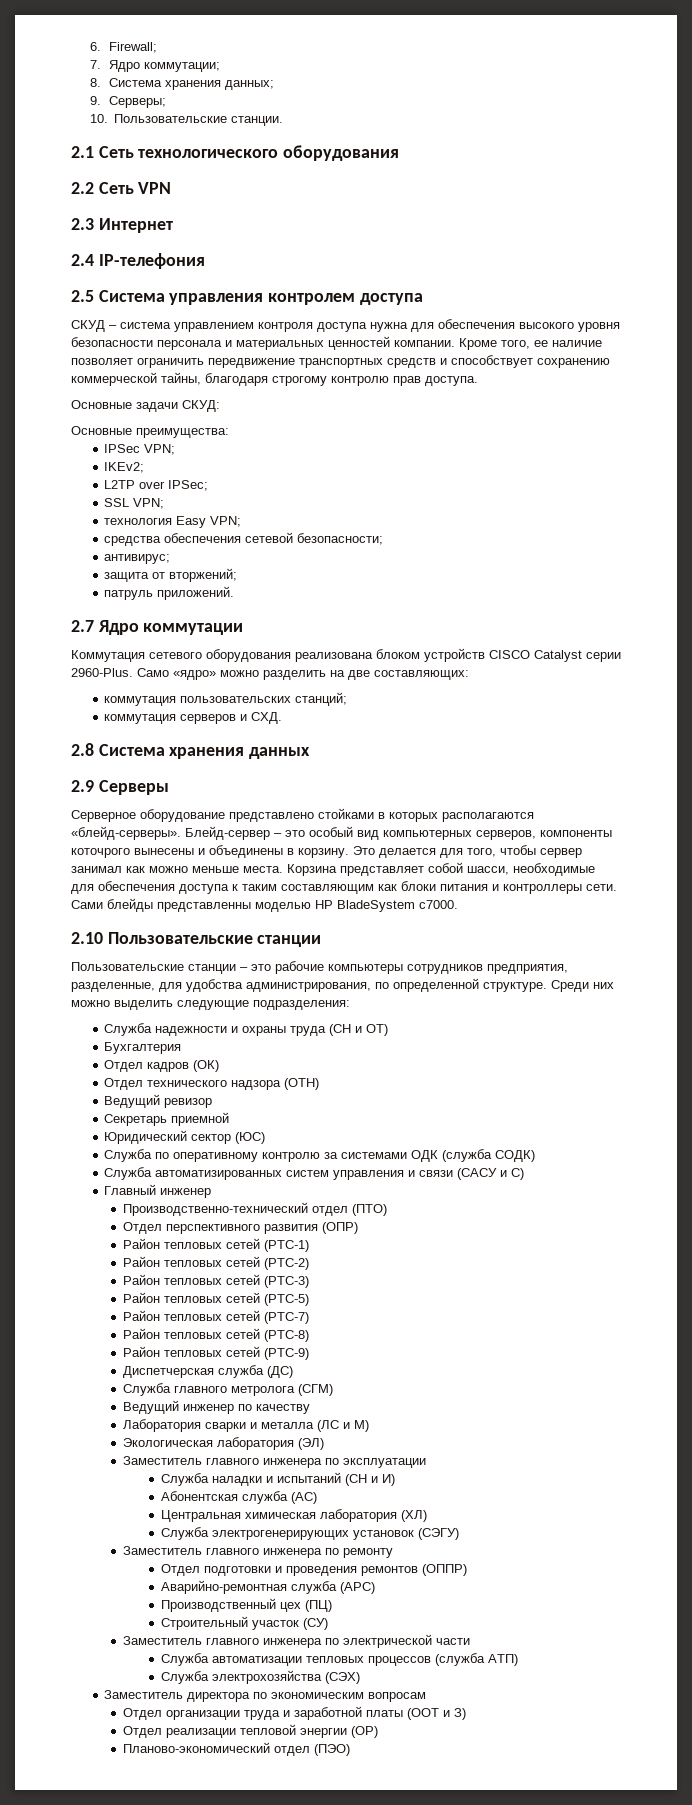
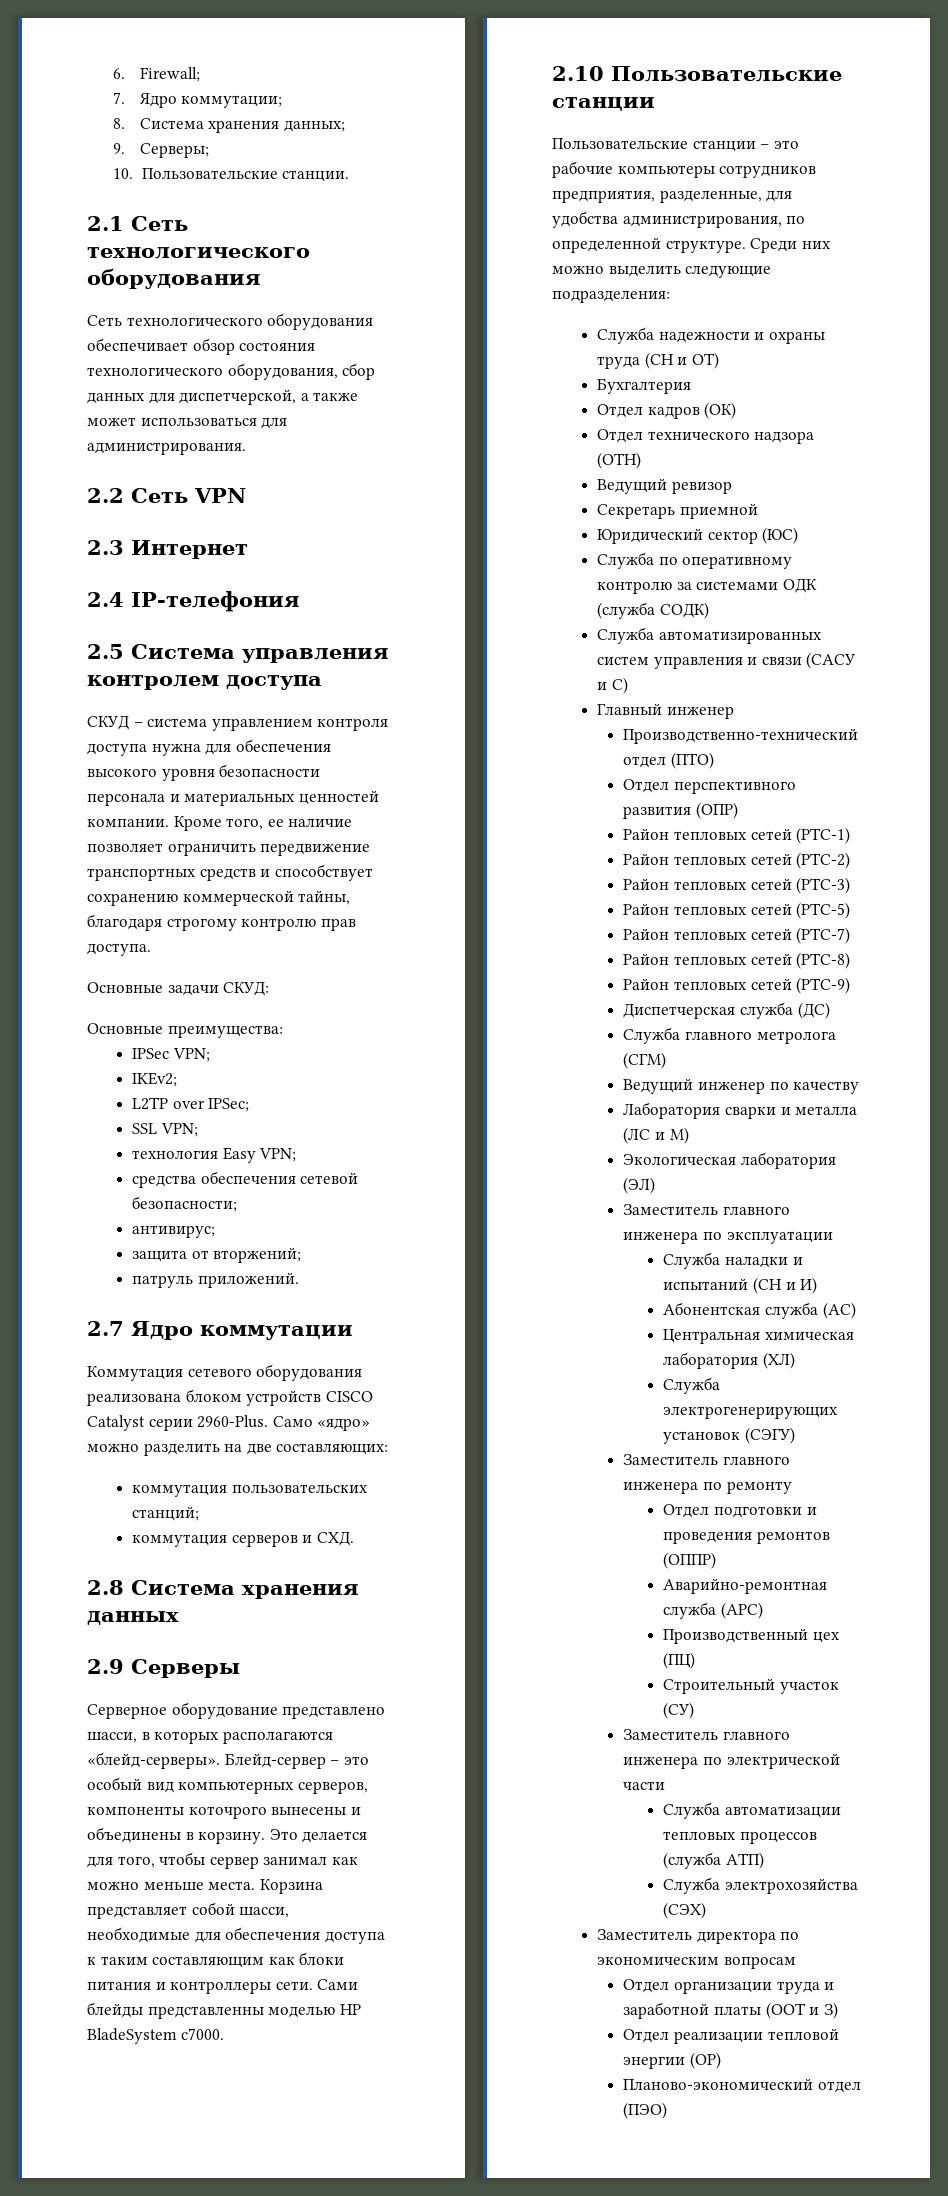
+ Сеть технологического оборудования обеспечивает обзор состояния технологического оборудования, сбор данных для диспетчерской, а также может использоваться для администрирования.
- Серверное оборудование представлено стойками в которых располагаются «блейд-серверы».
+ Серверное оборудование представлено шасси, в которых располагаются «блейд-серверы».

